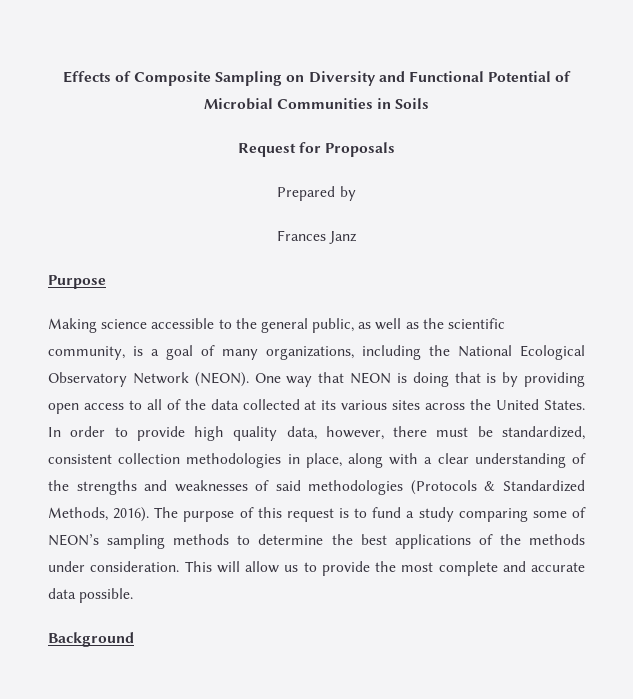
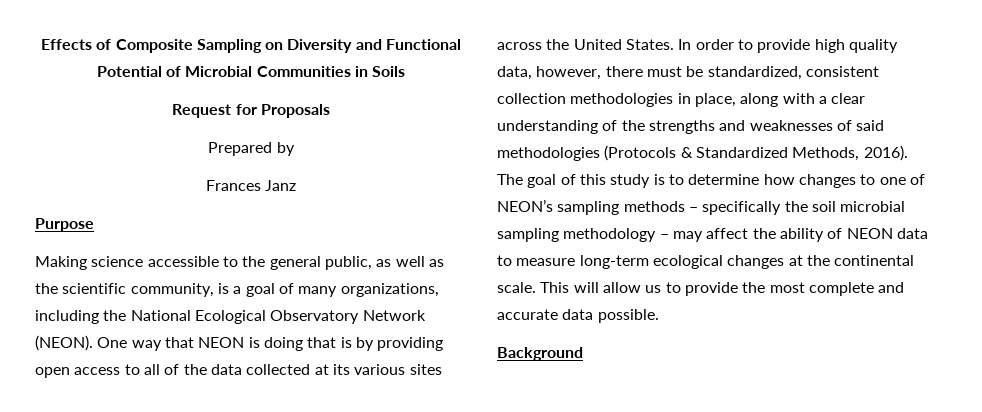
- The purpose of this request is to fund a study comparing some of NEON’s sampling methods to determine the best applications of the methods under consideration.
+ The goal of this study is to determine how changes to one of NEON’s sampling methods – specifically the soil microbial sampling methodology – may affect the ability of NEON data to measure long-term ecological changes at the continental scale.

